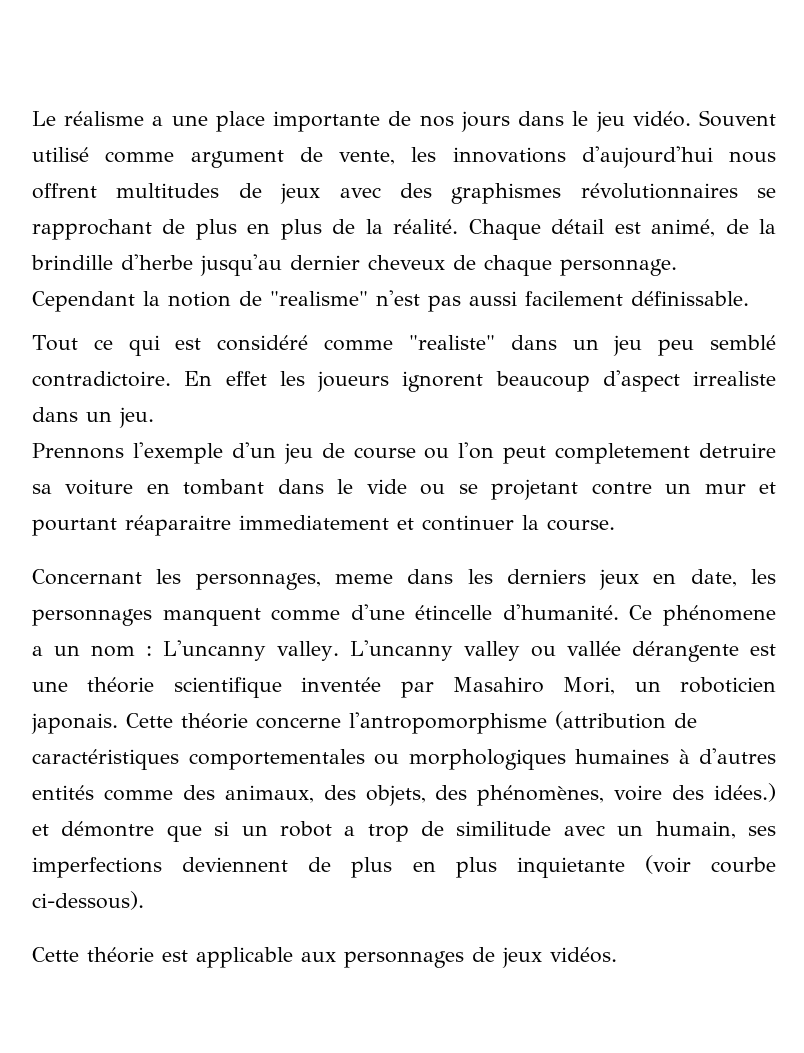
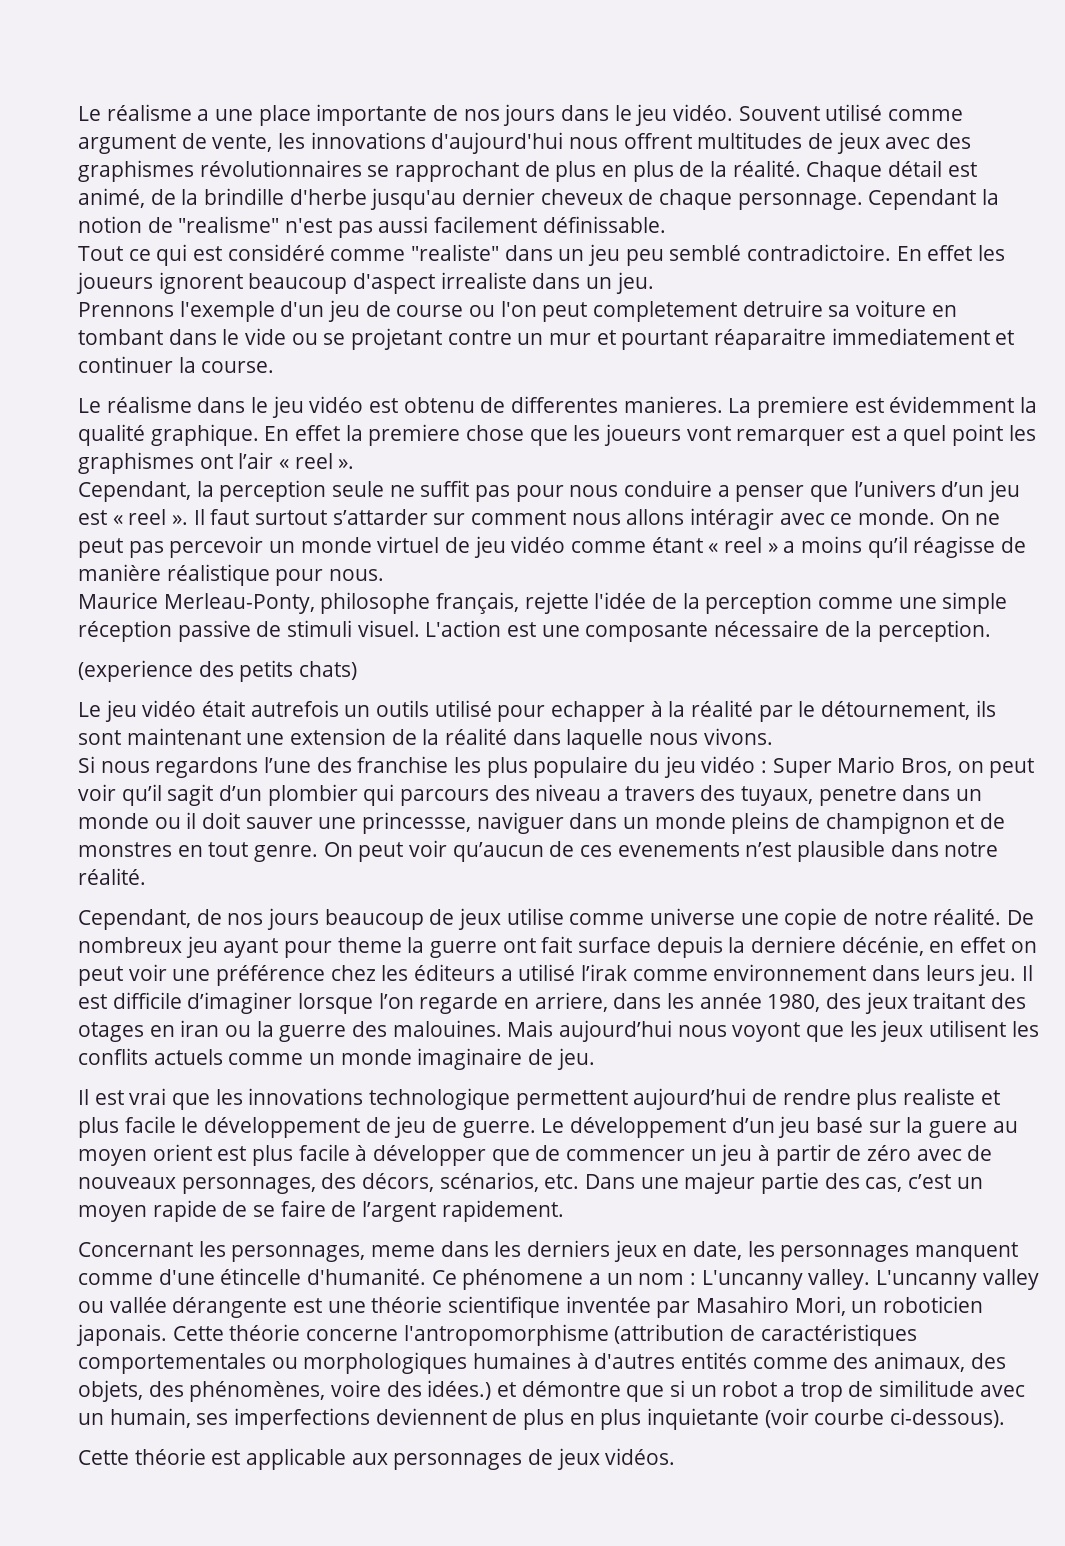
+ Le réalisme dans le jeu vidéo est obtenu de differentes manieres. La premiere est évidemment la qualité graphique. En effet la premiere chose que les joueurs vont remarquer est a quel point les graphismes ont l’air « reel ».
+ Cependant, la perception seule ne suffit pas pour nous conduire a penser que l’univers d’un jeu est « reel ». Il faut surtout s’attarder sur comment nous allons intéragir avec ce monde. On ne peut pas percevoir un monde virtuel de jeu vidéo comme étant « reel » a moins qu’il réagisse de manière réalistique pour nous.
+ Maurice Merleau-Ponty, philosophe français, rejette l'idée de la perception comme une simple réception passive de stimuli visuel. L'action est une composante nécessaire de la perception.
+ (experience des petits chats)
+ Le jeu vidéo était autrefois un outils utilisé pour echapper à la réalité par le détournement, ils sont maintenant une extension de la réalité dans laquelle nous vivons.
+ Si nous regardons l’une des franchise les plus populaire du jeu vidéo : Super Mario Bros, on peut voir qu’il sagit d’un plombier qui parcours des niveau a travers des tuyaux, penetre dans un monde ou il doit sauver une princessse, naviguer dans un monde pleins de champignon et de monstres en tout genre. On peut voir qu’aucun de ces evenements n’est plausible dans notre réalité.
+ Cependant, de nos jours beaucoup de jeux utilise comme universe une copie de notre réalité. De nombreux jeu ayant pour theme la guerre ont fait surface depuis la derniere décénie, en effet on peut voir une préférence chez les éditeurs a utilisé l’irak comme environnement dans leurs jeu. Il est difficile d’imaginer lorsque l’on regarde en arriere, dans les année 1980, des jeux traitant des otages en iran ou la guerre des malouines. Mais aujourd’hui nous voyont que les jeux utilisent les conflits actuels comme un monde imaginaire de jeu.
+ Il est vrai que les innovations technologique permettent aujourd’hui de rendre plus realiste et plus facile le développement de jeu de guerre. Le développement d’un jeu basé sur la guere au moyen orient est plus facile à développer que de commencer un jeu à partir de zéro avec de nouveaux personnages, des décors, scénarios, etc. Dans une majeur partie des cas, c’est un moyen rapide de se faire de l’argent rapidement.

